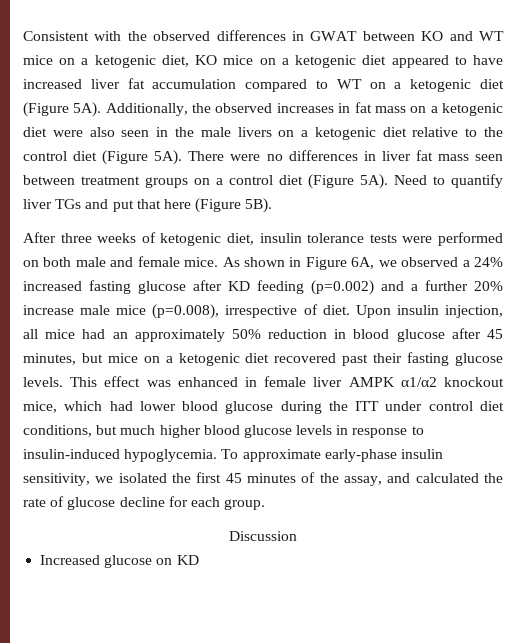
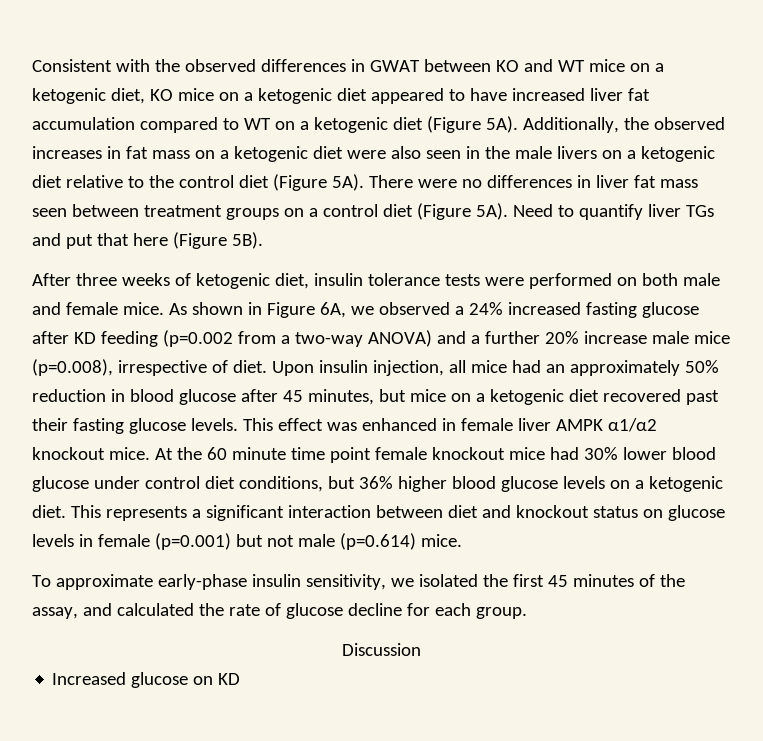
- As shown in Figure 6A, we observed a 24% increased fasting glucose after KD feeding (p=0.002) and a further 20% increase male mice (p=0.008), irrespective of diet.
+ As shown in Figure 6A, we observed a 24% increased fasting glucose after KD feeding (p=0.002 from a two-way ANOVA) and a further 20% increase male mice (p=0.008), irrespective of diet.
- This effect was enhanced in female liver AMPK α1/α2 knockout mice, which had lower blood glucose during the ITT under control diet conditions, but much higher blood glucose levels in response to insulin-induced hypoglycemia. To approximate early-phase insulin sensitivity, we isolated the first 45 minutes of the assay, and calculated the rate of glucose decline for each group.
+ This effect was enhanced in female liver AMPK α1/α2 knockout mice. At the 60 minute time point female knockout mice had 30% lower blood glucose under control diet conditions, but 36% higher blood glucose levels on a ketogenic diet. This represents a significant interaction between diet and knockout status on glucose levels in female (p=0.001) but not male (p=0.614) mice.
+ To approximate early-phase insulin sensitivity, we isolated the first 45 minutes of the assay, and calculated the rate of glucose decline for each group.

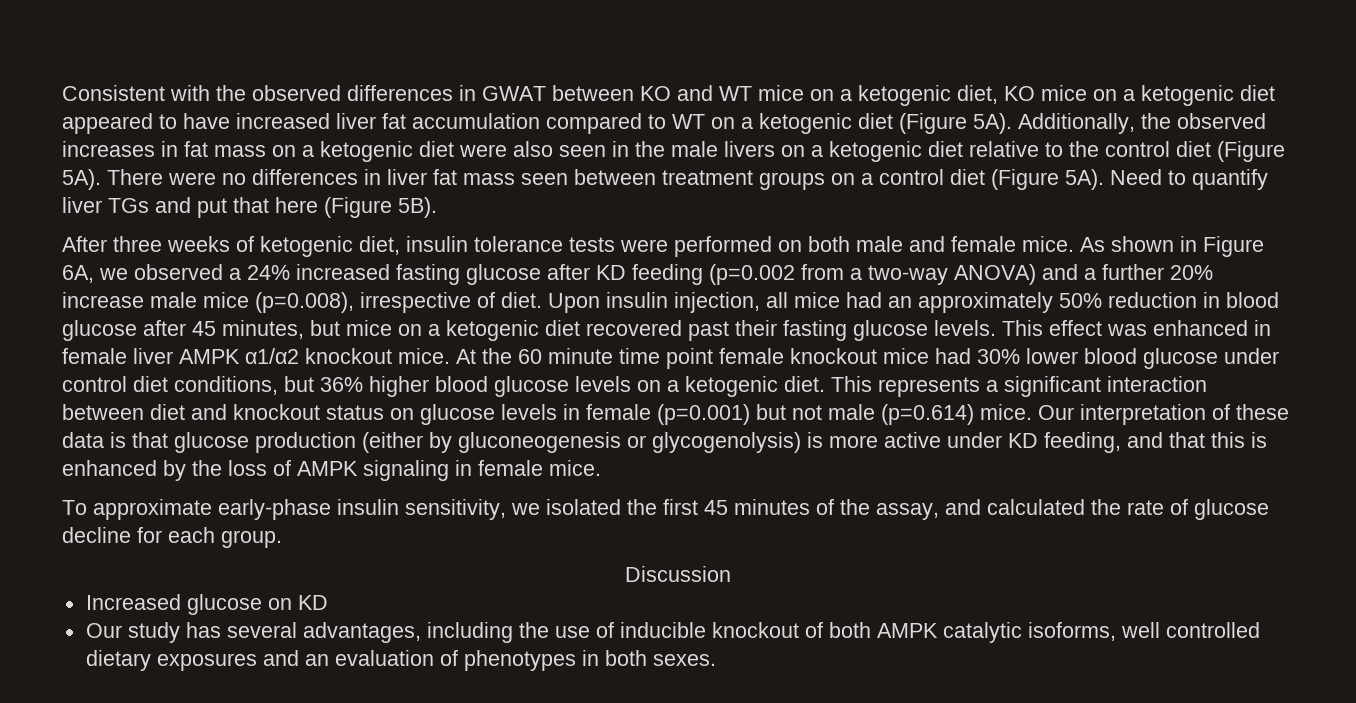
+ Our interpretation of these data is that glucose production (either by gluconeogenesis or glycogenolysis) is more active under KD feeding, and that this is enhanced by the loss of AMPK signaling in female mice.
+ Our study has several advantages, including the use of inducible knockout of both AMPK catalytic isoforms, well controlled dietary exposures and an evaluation of phenotypes in both sexes.

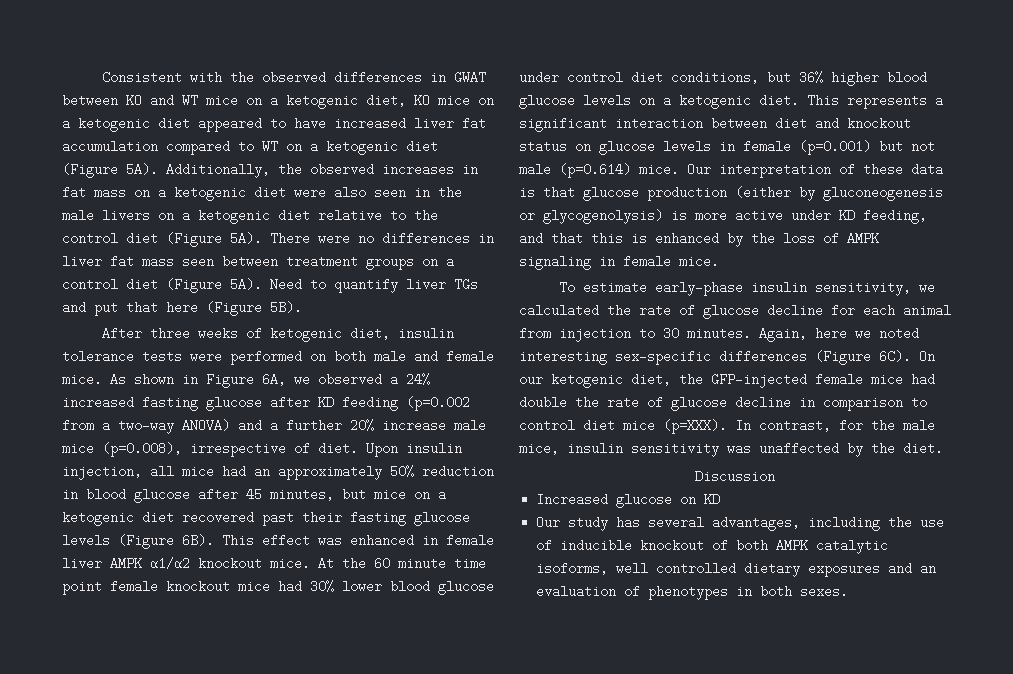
- Upon insulin injection, all mice had an approximately 50% reduction in blood glucose after 45 minutes, but mice on a ketogenic diet recovered past their fasting glucose levels.
+ Upon insulin injection, all mice had an approximately 50% reduction in blood glucose after 45 minutes, but mice on a ketogenic diet recovered past their fasting glucose levels (Figure 6B).
- To approximate early-phase insulin sensitivity, we isolated the first 45 minutes of the assay, and calculated the rate of glucose decline for each group.
+ To estimate early-phase insulin sensitivity, we calculated the rate of glucose decline for each animal from injection to 30 minutes. Again, here we noted interesting sex-specific differences (Figure 6C). On our ketogenic diet, the GFP-injected female mice had double the rate of glucose decline in comparison to control diet mice (p=XXX). In contrast, for the male mice, insulin sensitivity was unaffected by the diet.

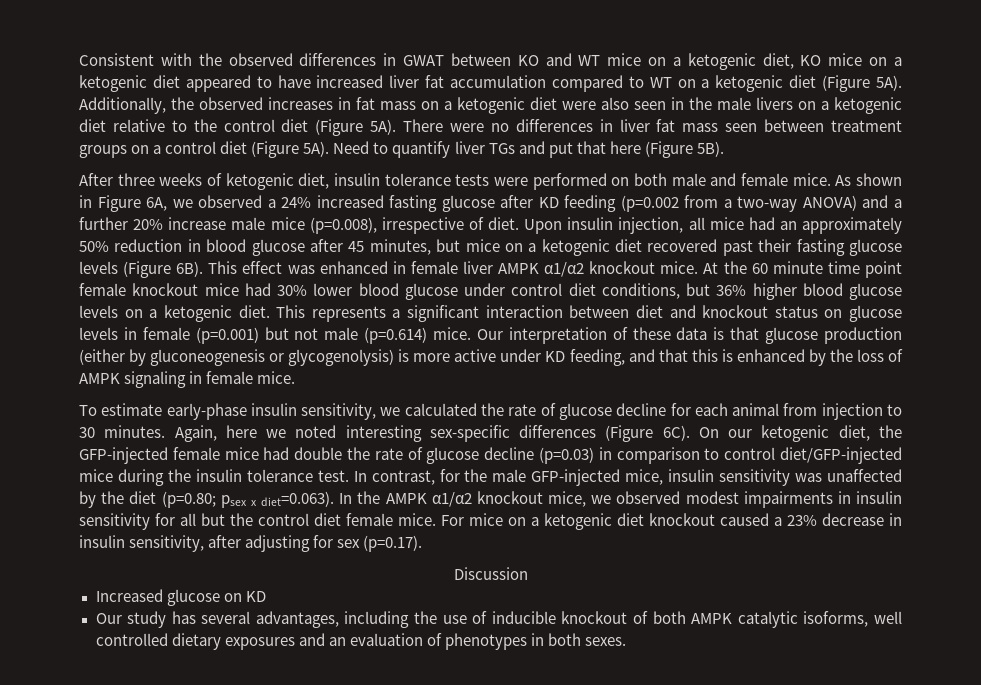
- On our ketogenic diet, the GFP-injected female mice had double the rate of glucose decline in comparison to control diet mice (p=XXX).
+ On our ketogenic diet, the GFP-injected female mice had double the rate of glucose decline (p=0.03) in comparison to control diet/GFP-injected mice during the insulin tolerance test.
- In contrast, for the male mice, insulin sensitivity was unaffected by the diet.
+ In contrast, for the male GFP-injected mice, insulin sensitivity was unaffected by the diet (p=0.80; psex x diet=0.063). In the AMPK α1/α2 knockout mice, we observed modest impairments in insulin sensitivity for all but the control diet female mice. For mice on a ketogenic diet knockout caused a 23% decrease in insulin sensitivity, after adjusting for sex (p=0.17).

